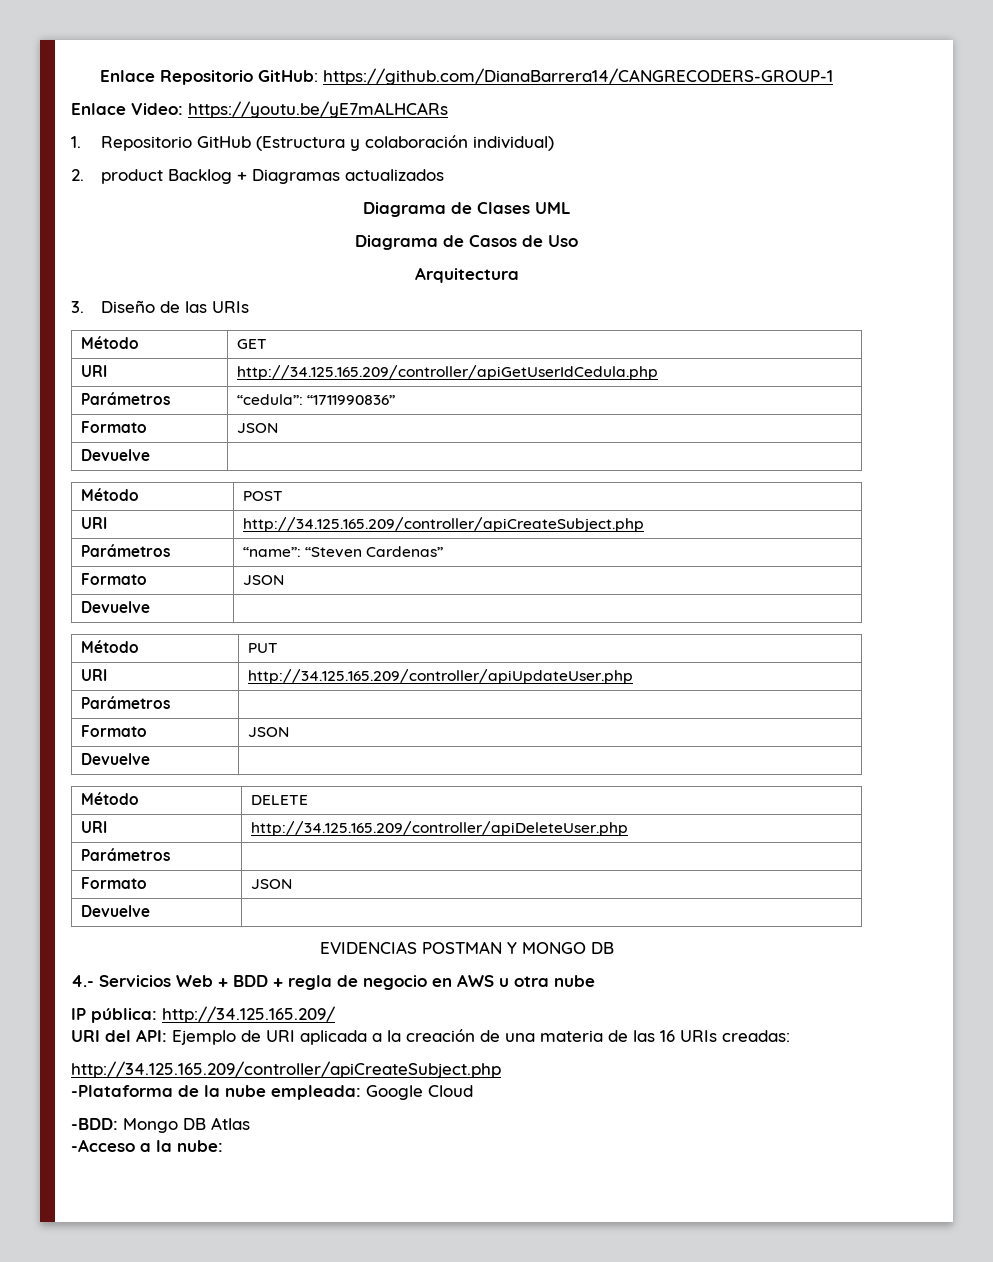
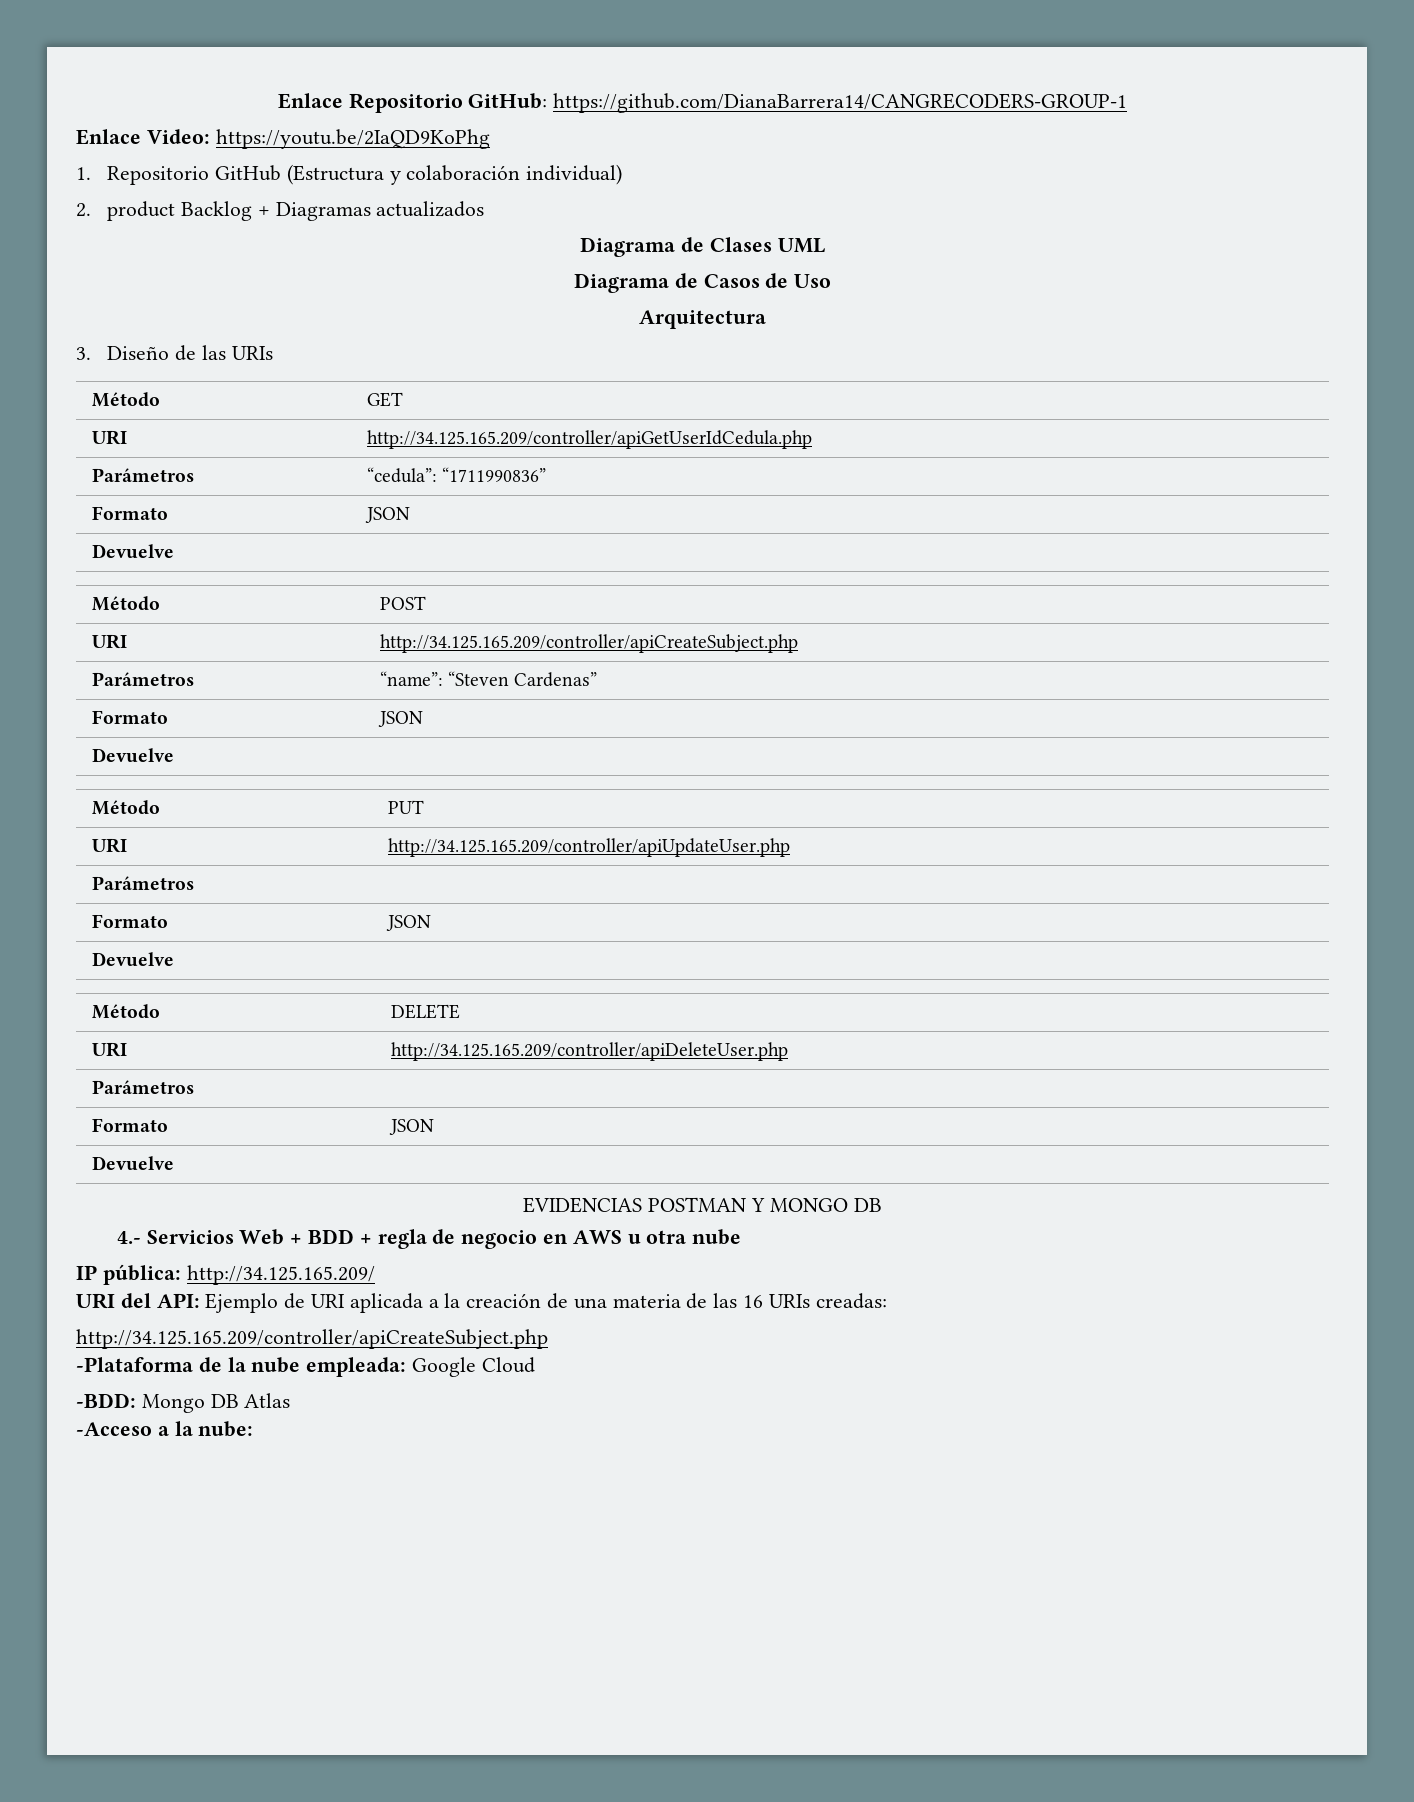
- Enlace Video: https://youtu.be/yE7mALHCARs
+ Enlace Video: https://youtu.be/2IaQD9KoPhg

